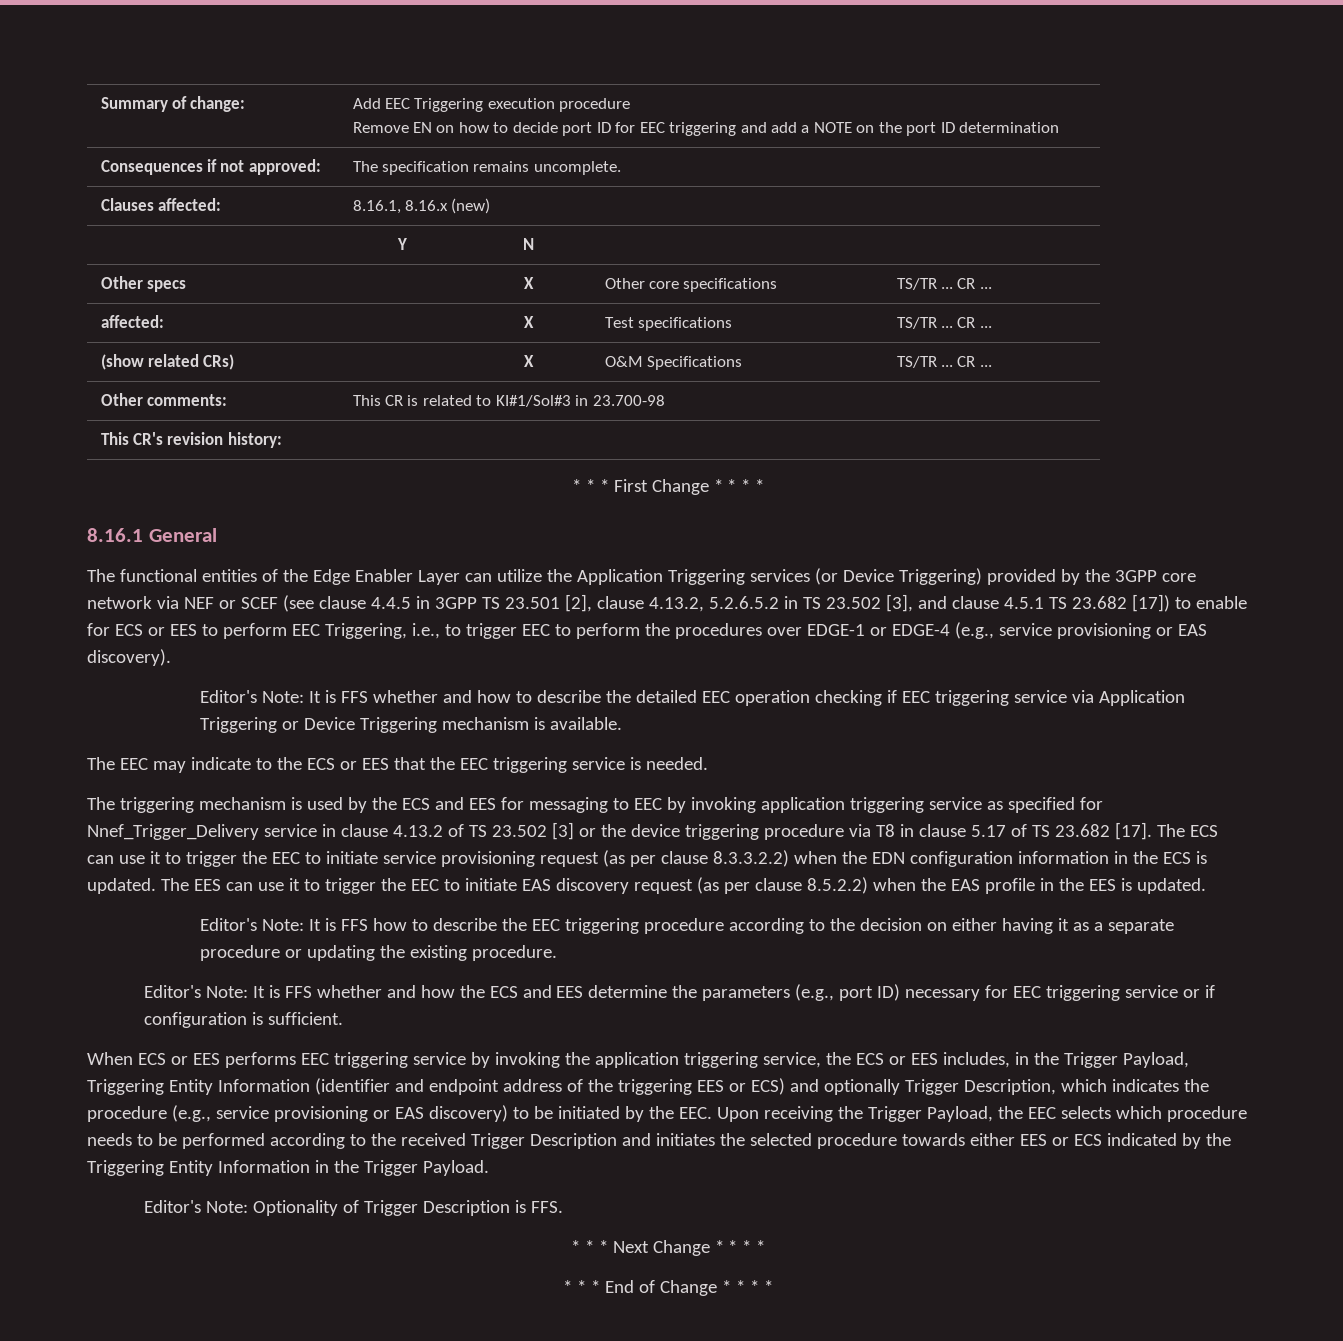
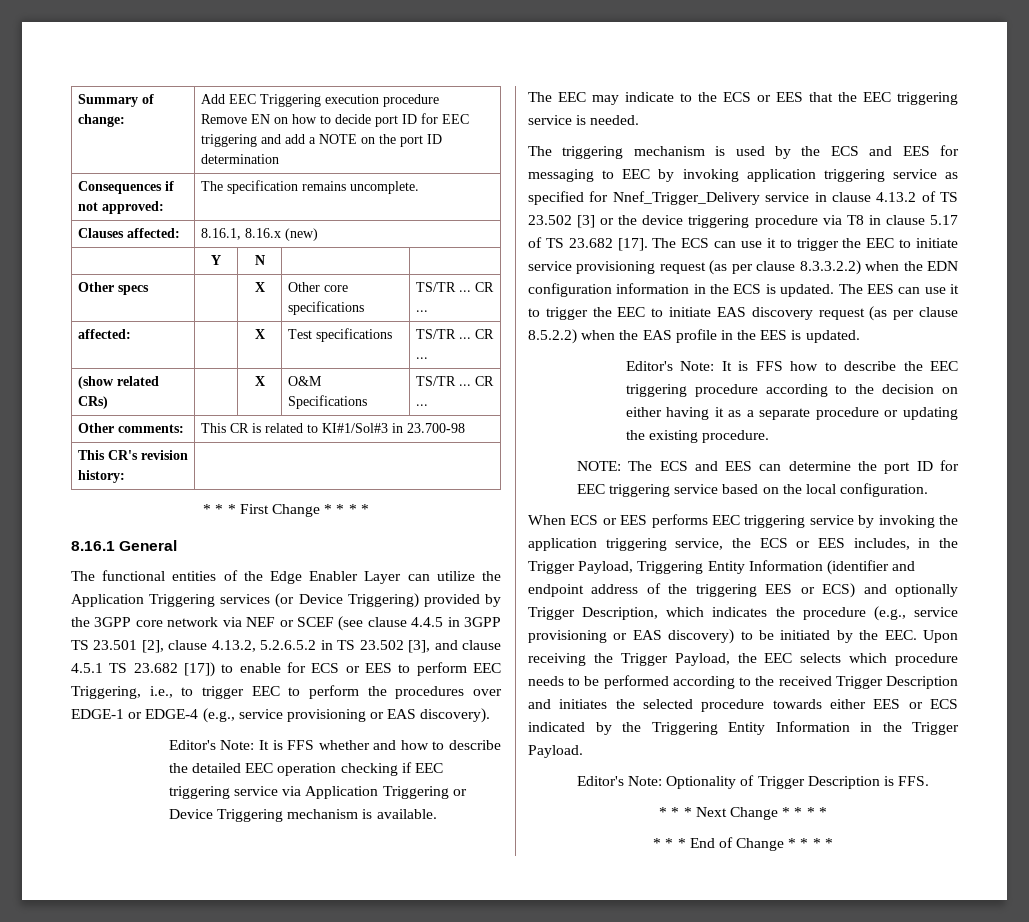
- Editor's Note: It is FFS whether and how the ECS and EES determine the parameters (e.g., port ID) necessary for EEC triggering service or if configuration is sufficient.
+ NOTE: The ECS and EES can determine the port ID for EEC triggering service based on the local configuration.

